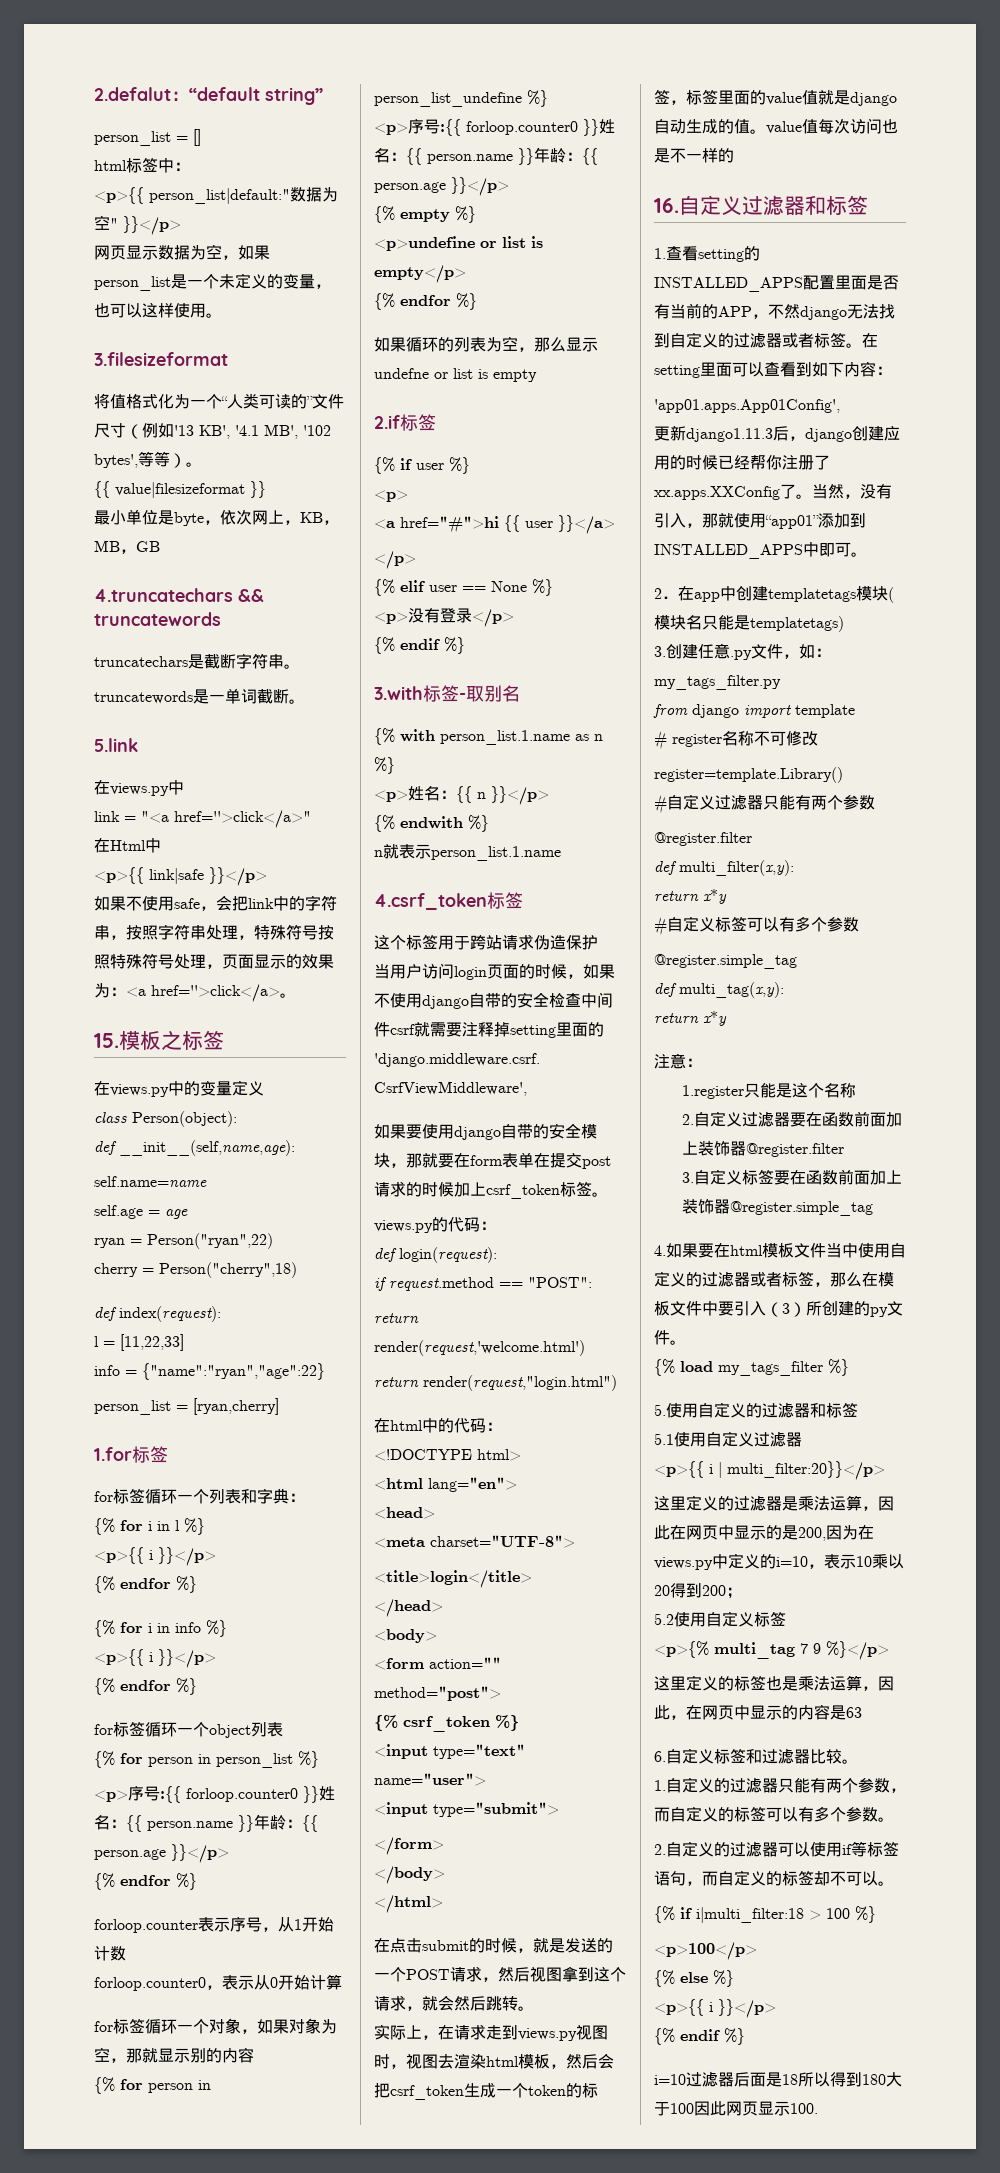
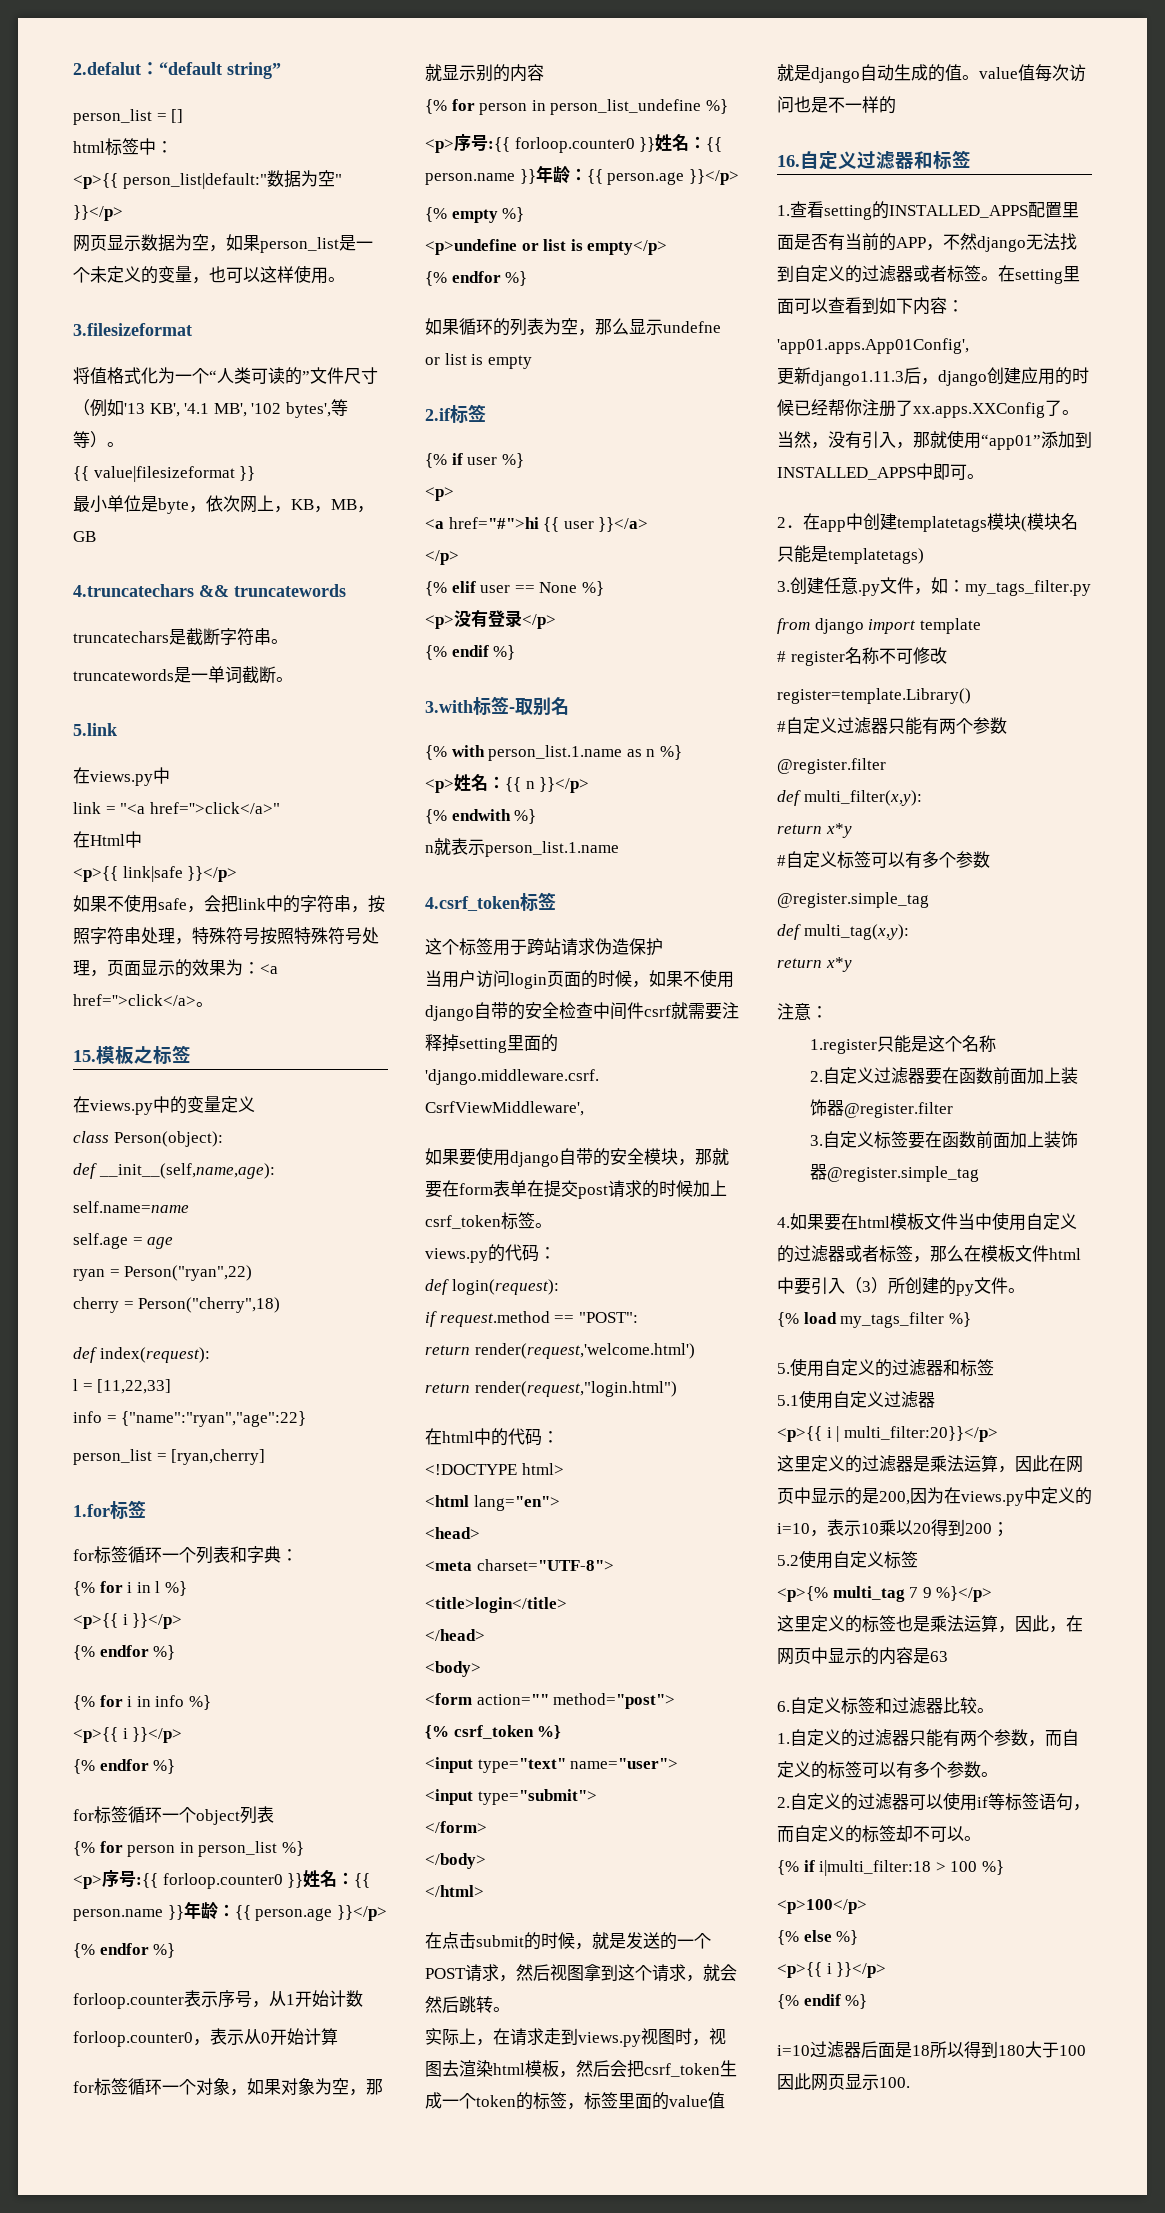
- 4.如果要在html模板文件当中使用自定义的过滤器或者标签，那么在模板文件中要引入（3）所创建的py文件。
+ 4.如果要在html模板文件当中使用自定义的过滤器或者标签，那么在模板文件html中要引入（3）所创建的py文件。

